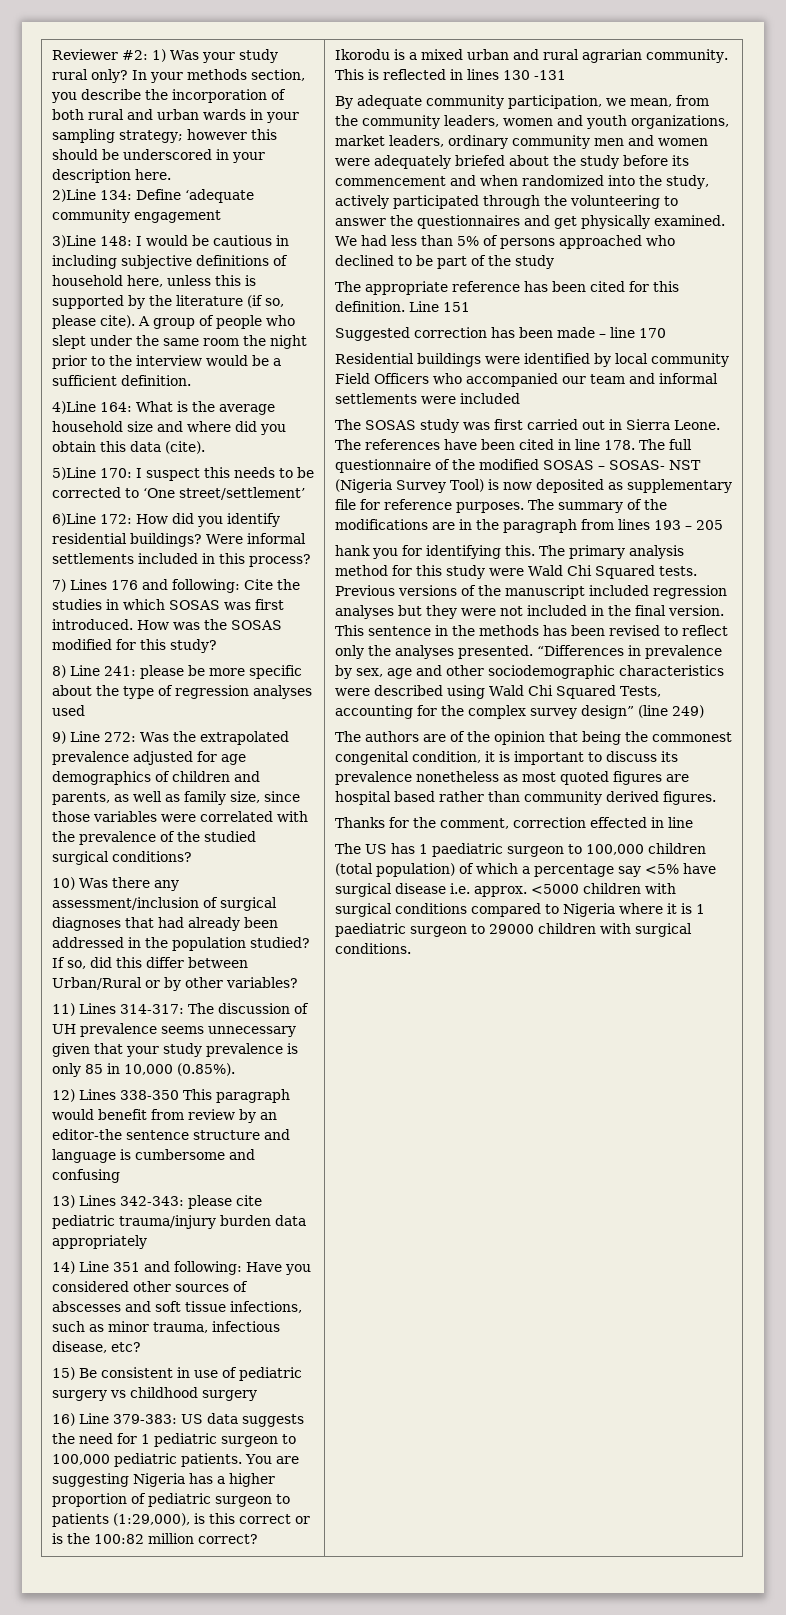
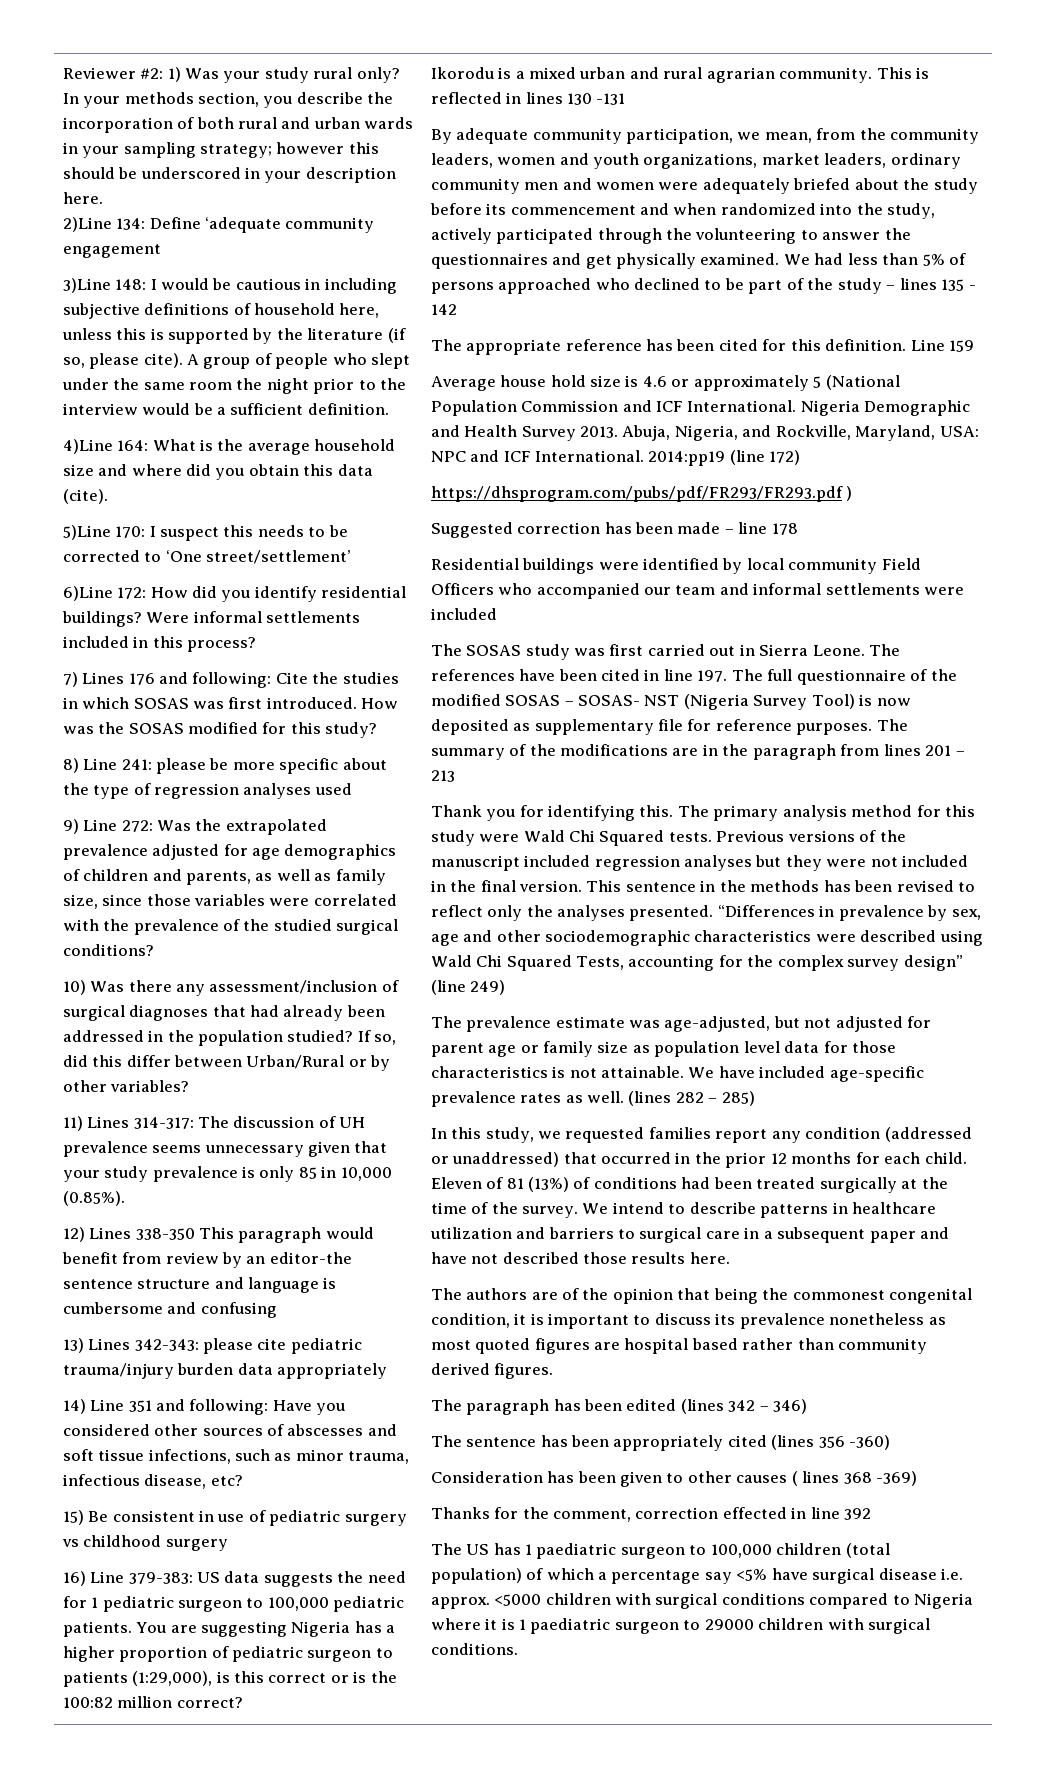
- We had less than 5% of persons approached who declined to be part of the study
+ We had less than 5% of persons approached who declined to be part of the study – lines 135 - 142
- Line 151
+ Line 159
+ Average house hold size is 4.6 or approximately 5 (National Population Commission and ICF International. Nigeria Demographic and Health Survey 2013. Abuja, Nigeria, and Rockville, Maryland, USA: NPC and ICF International. 2014:pp19 (line 172)
+ https://dhsprogram.com/pubs/pdf/FR293/FR293.pdf )
- Suggested correction has been made – line 170
+ Suggested correction has been made – line 178
- The references have been cited in line 178. The full questionnaire of the modified SOSAS – SOSAS- NST (Nigeria Survey Tool) is now deposited as supplementary file for reference purposes.
+ The references have been cited in line 197. The full questionnaire of the modified SOSAS – SOSAS- NST (Nigeria Survey Tool) is now deposited as supplementary file for reference purposes.
- The summary of the modifications are in the paragraph from lines 193 – 205
- hank you for identifying this.
+ The summary of the modifications are in the paragraph from lines 201 – 213
+ Thank you for identifying this.
+ The prevalence estimate was age-adjusted, but not adjusted for parent age or family size as population level data for those characteristics is not attainable. We have included age-specific prevalence rates as well. (lines 282 – 285)
+ In this study, we requested families report any condition (addressed or unaddressed) that occurred in the prior 12 months for each child. Eleven of 81 (13%) of conditions had been treated surgically at the time of the survey. We intend to describe patterns in healthcare utilization and barriers to surgical care in a subsequent paper and have not described those results here.
+ The paragraph has been edited (lines 342 – 346)
+ The sentence has been appropriately cited (lines 356 -360)
+ Consideration has been given to other causes ( lines 368 -369)
- Thanks for the comment, correction effected in line
+ Thanks for the comment, correction effected in line 392

